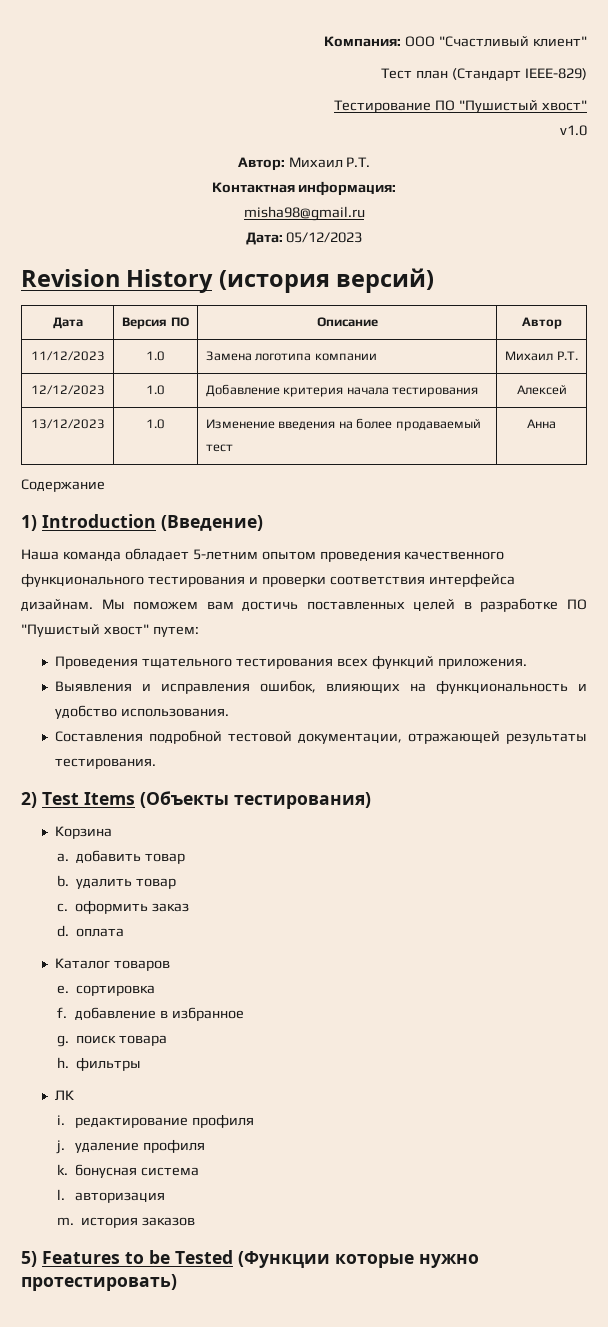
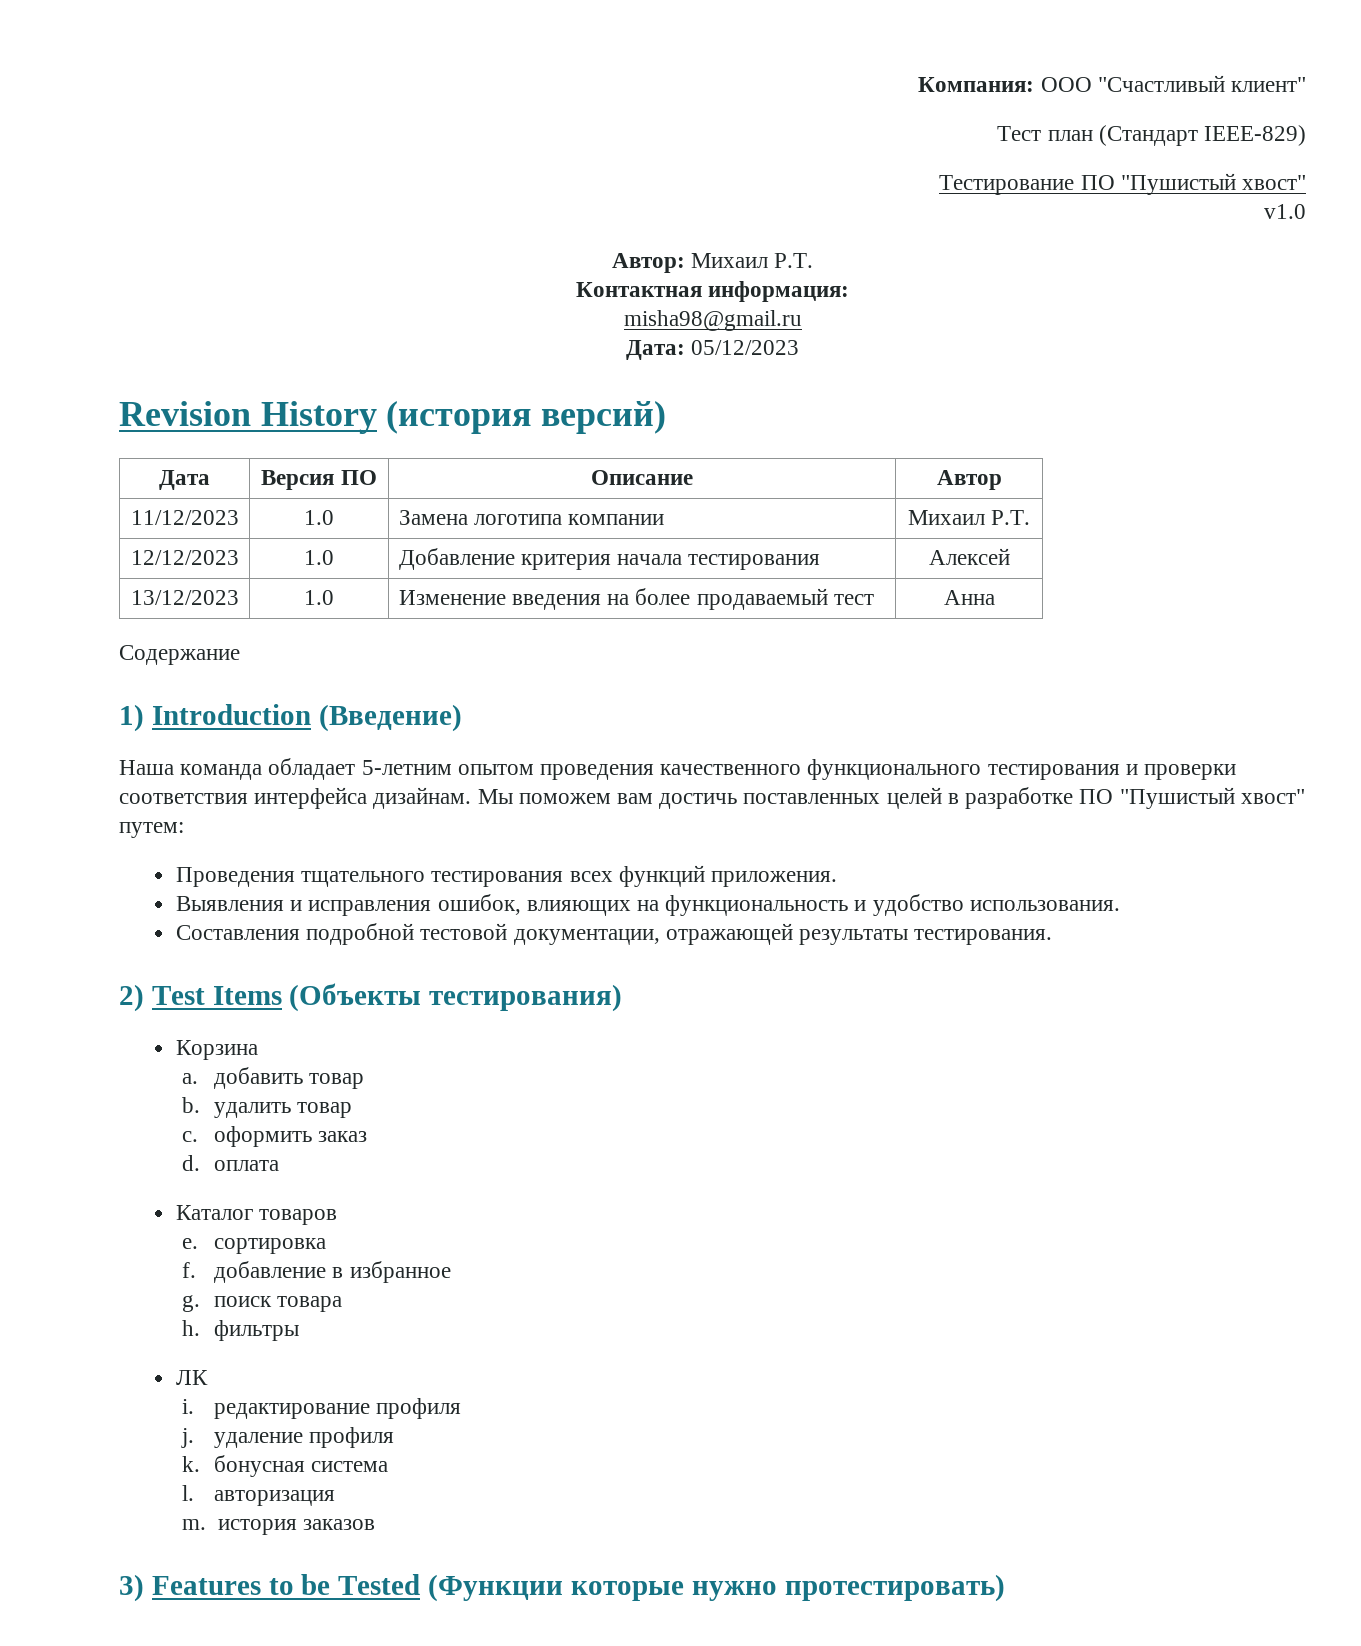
- 5) Features to be Tested (Функции которые нужно протестировать)
+ 3) Features to be Tested (Функции которые нужно протестировать)

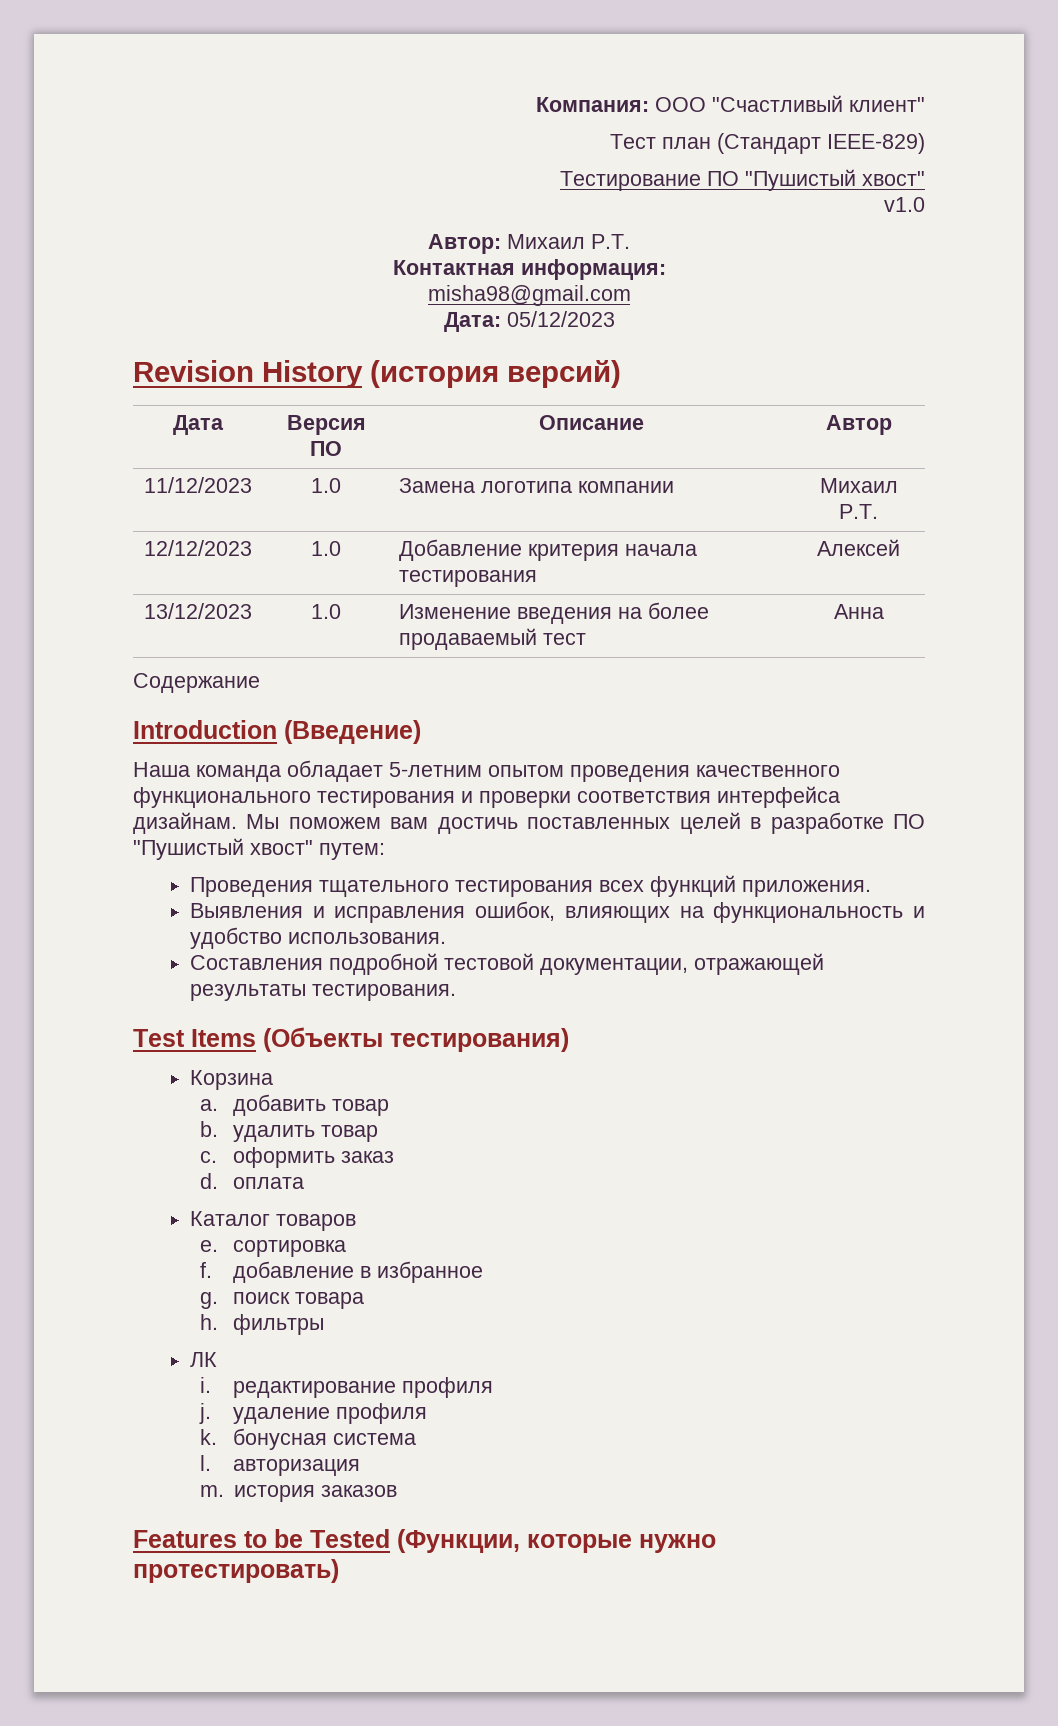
- misha98@gmail.ru
+ misha98@gmail.com
- 1) Introduction (Введение)
+ Introduction (Введение)
- 2) Test Items (Объекты тестирования)
+ Test Items (Объекты тестирования)
- 3) Features to be Tested (Функции которые нужно протестировать)
+ Features to be Tested (Функции, которые нужно протестировать)

